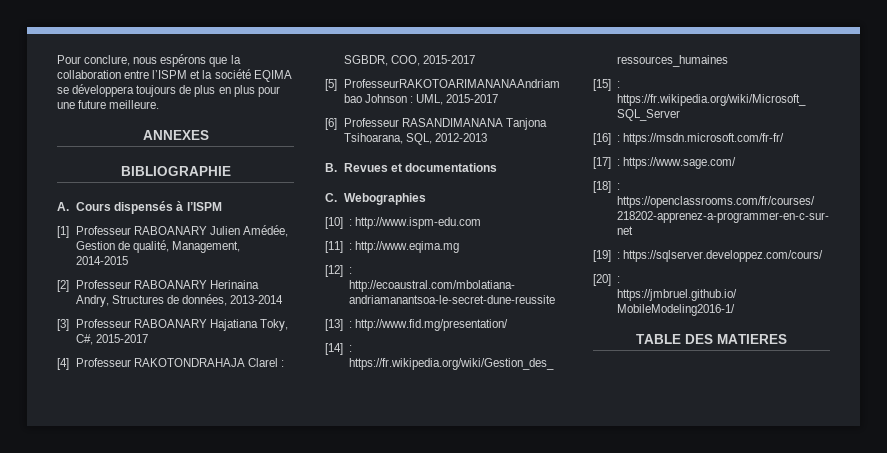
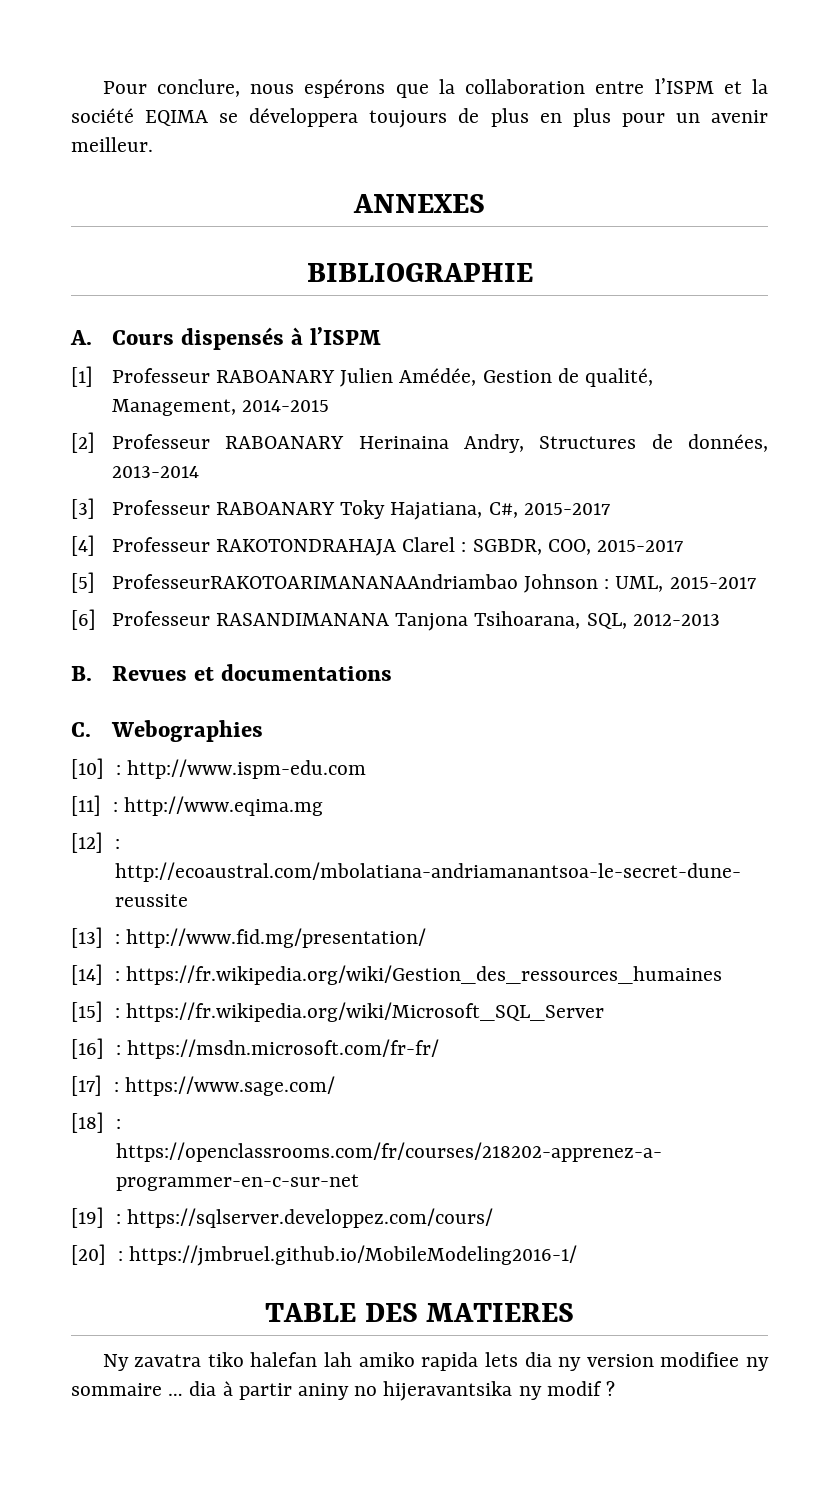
- Pour conclure, nous espérons que la collaboration entre l’ISPM et la société EQIMA se développera toujours de plus en plus pour une future meilleure.
+ Pour conclure, nous espérons que la collaboration entre l’ISPM et la société EQIMA se développera toujours de plus en plus pour un avenir meilleur.
- [3] Professeur RABOANARY Hajatiana Toky, C#, 2015-2017
+ [3] Professeur RABOANARY Toky Hajatiana, C#, 2015-2017
+ Ny zavatra tiko halefan lah amiko rapida lets dia ny version modifiee ny sommaire … dia à partir aniny no hijeravantsika ny modif ?

